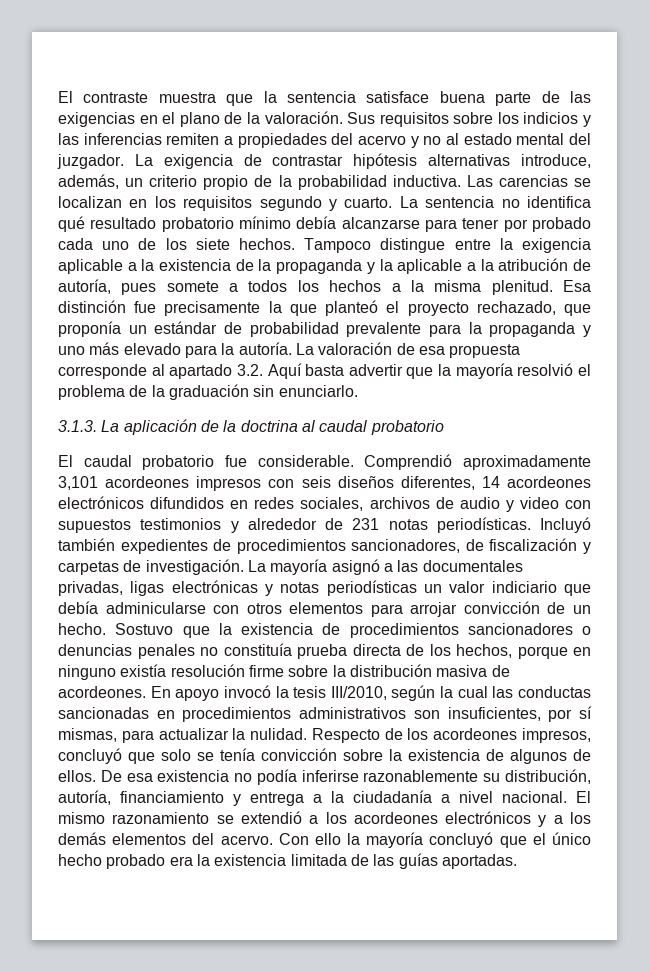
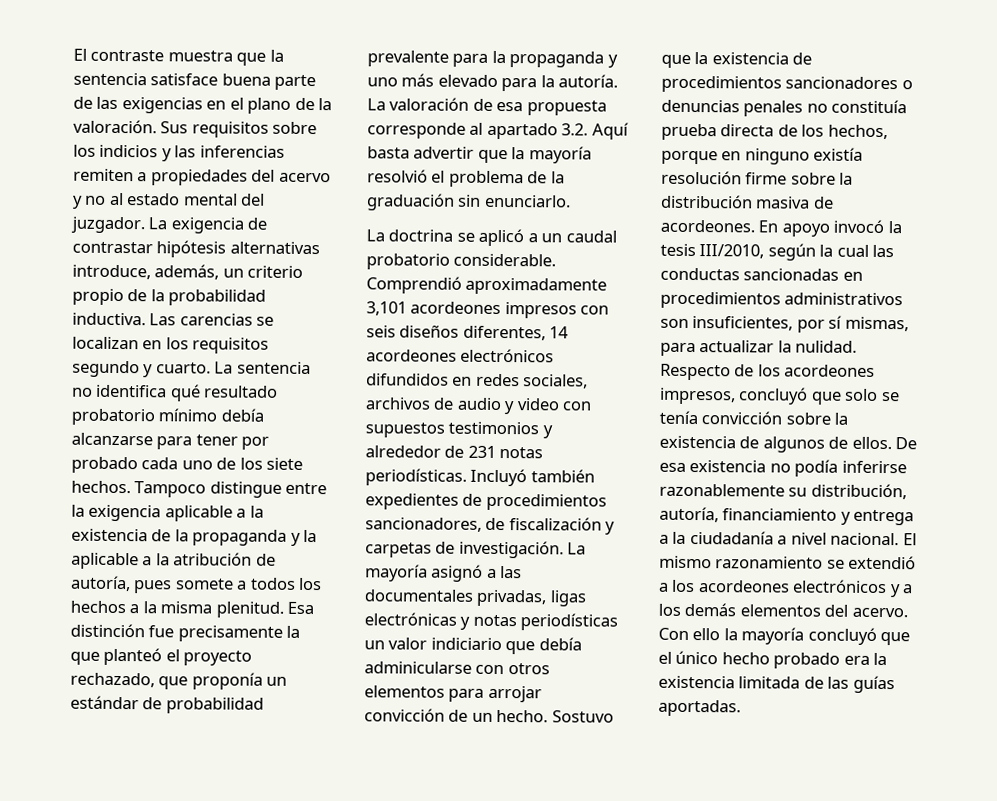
- 3.1.3. La aplicación de la doctrina al caudal probatorio
- El caudal probatorio fue considerable.
+ La doctrina se aplicó a un caudal probatorio considerable.

